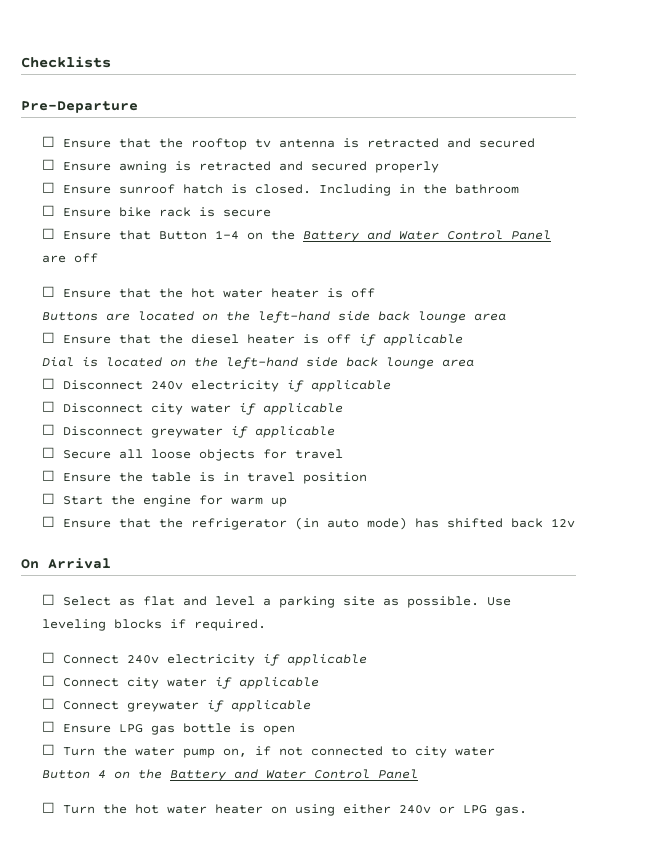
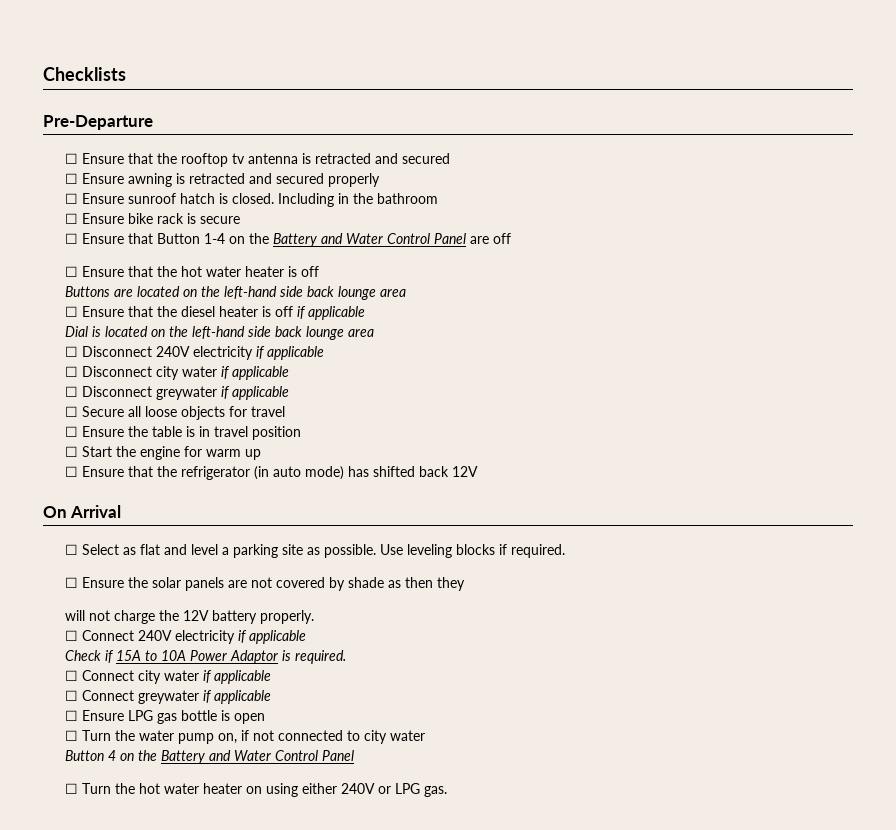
- ☐ Disconnect 240v electricity if applicable
+ ☐ Disconnect 240V electricity if applicable
- ☐ Ensure that the refrigerator (in auto mode) has shifted back 12v
+ ☐ Ensure that the refrigerator (in auto mode) has shifted back 12V
- ☐ Connect 240v electricity if applicable
+ ☐ Ensure the solar panels are not covered by shade as then they
+ will not charge the 12V battery properly.
+ ☐ Connect 240V electricity if applicable
+ Check if 15A to 10A Power Adaptor is required.
- ☐ Turn the hot water heater on using either 240v or LPG gas.
+ ☐ Turn the hot water heater on using either 240V or LPG gas.

